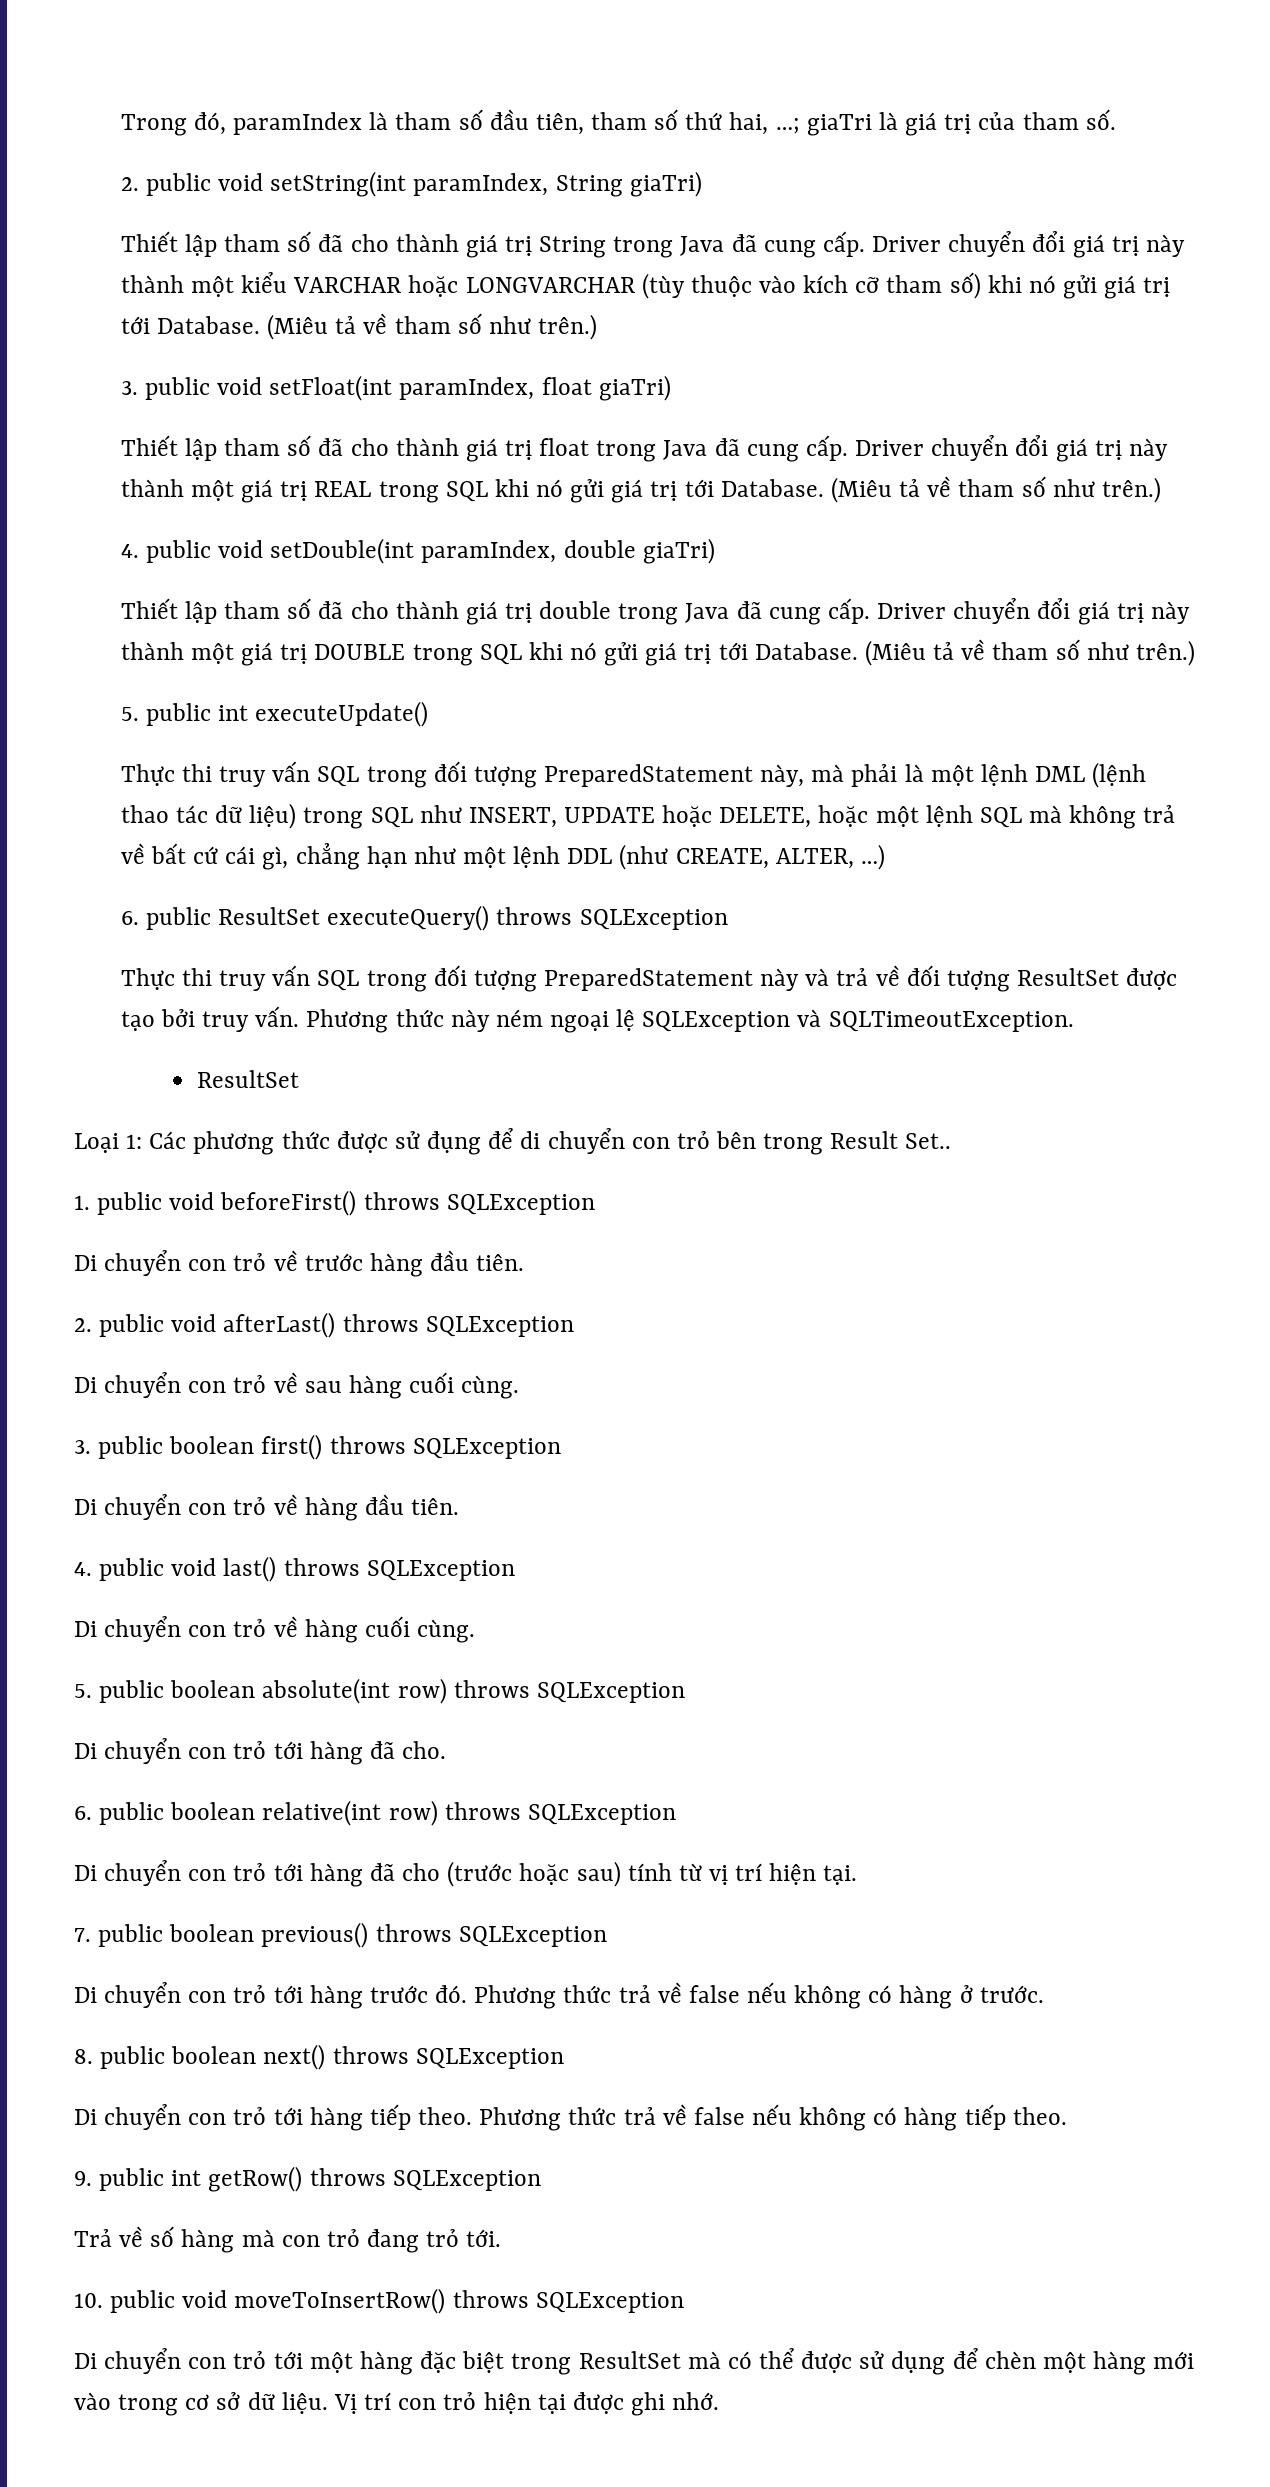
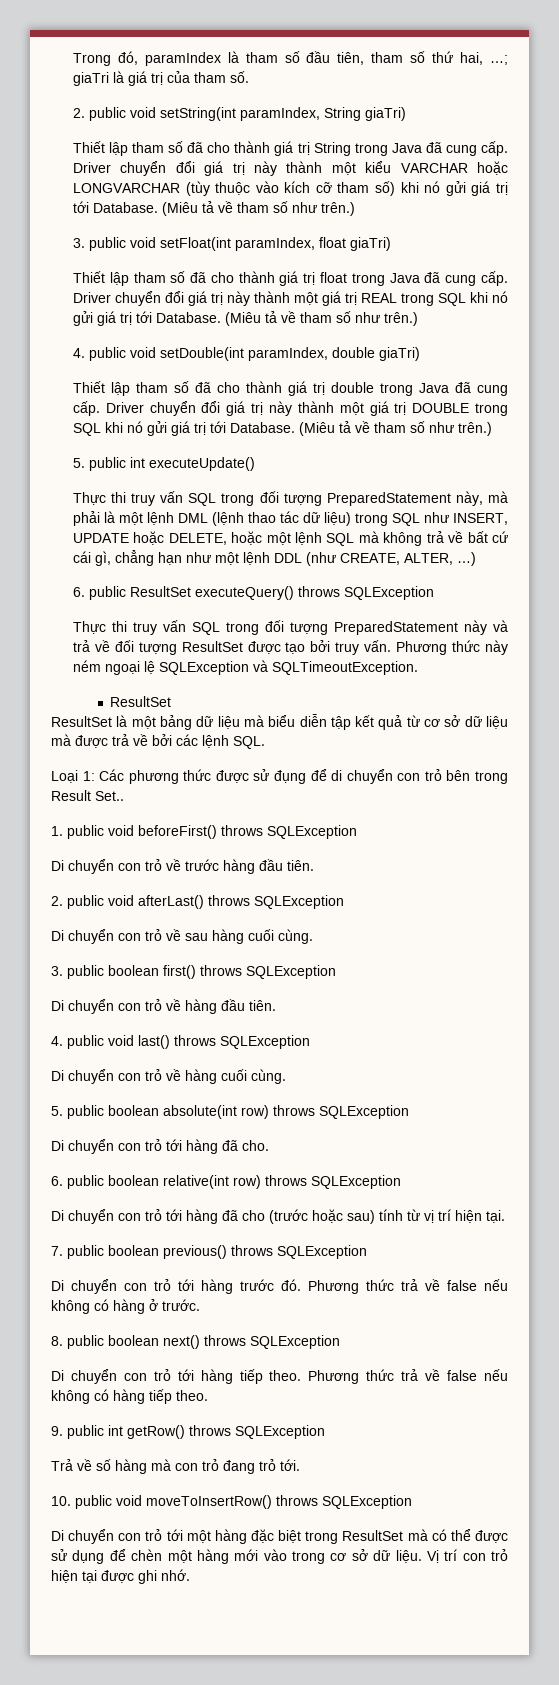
+ ResultSet là một bảng dữ liệu mà biểu diễn tập kết quả từ cơ sở dữ liệu mà được trả về bởi các lệnh SQL.

